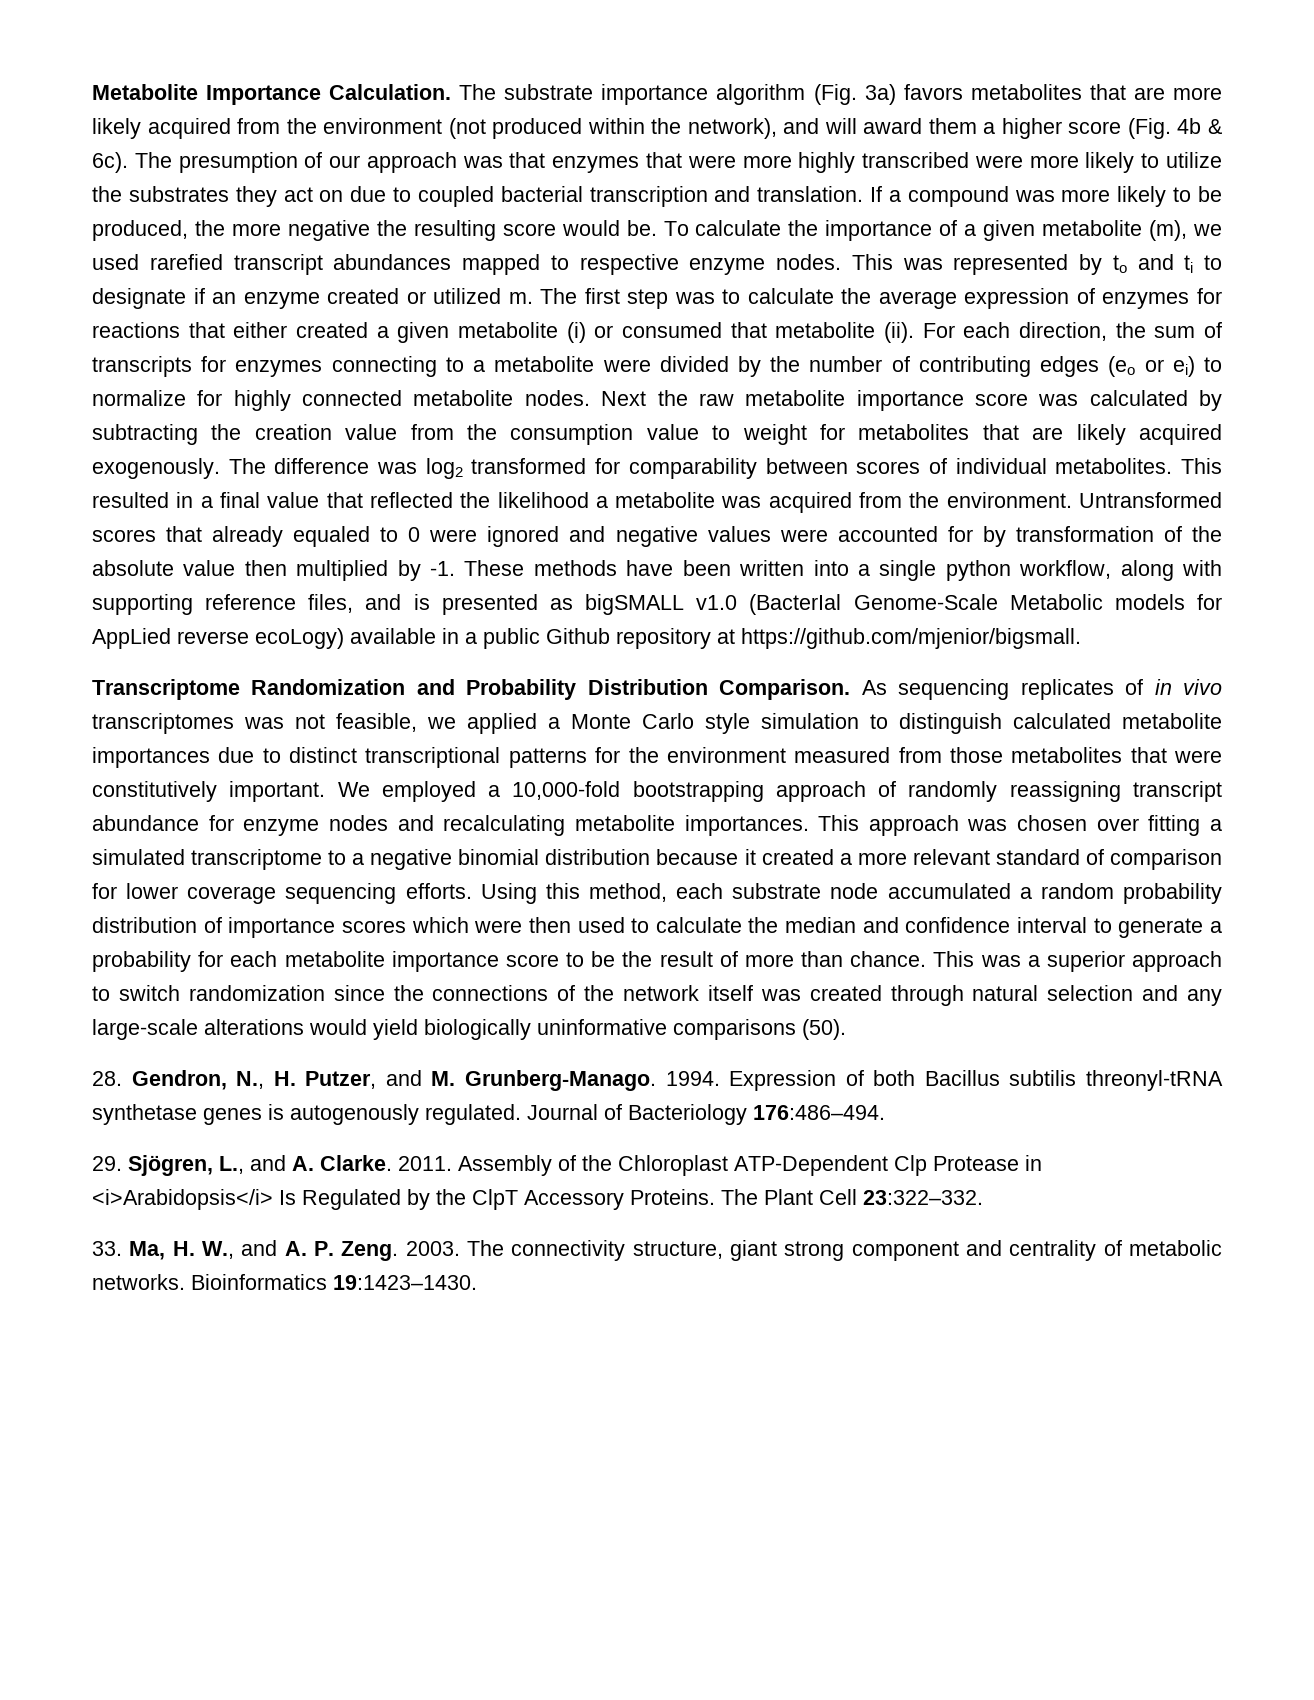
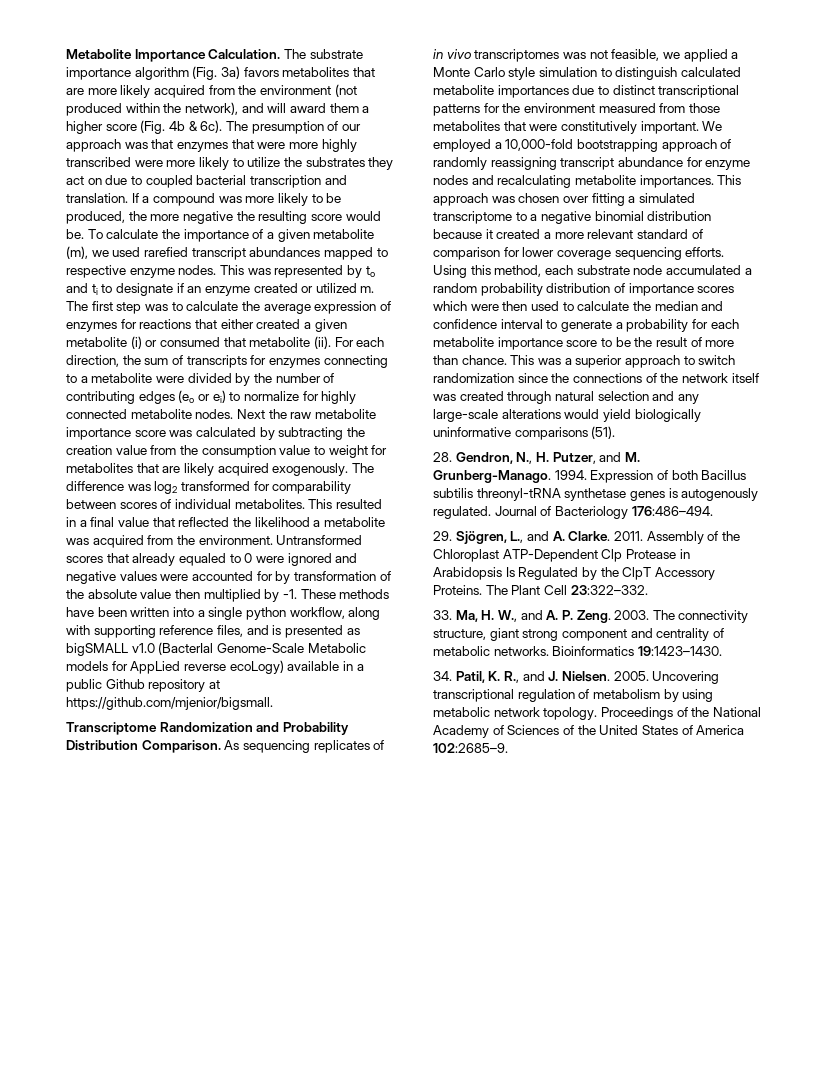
- This was a superior approach to switch randomization since the connections of the network itself was created through natural selection and any large-scale alterations would yield biologically uninformative comparisons (50).
+ This was a superior approach to switch randomization since the connections of the network itself was created through natural selection and any large-scale alterations would yield biologically uninformative comparisons (51).
- Assembly of the Chloroplast ATP-Dependent Clp Protease in <i>Arabidopsis</i> Is Regulated by the ClpT Accessory Proteins.
+ Assembly of the Chloroplast ATP-Dependent Clp Protease in Arabidopsis Is Regulated by the ClpT Accessory Proteins.
+ 34. Patil, K. R., and J. Nielsen. 2005. Uncovering transcriptional regulation of metabolism by using metabolic network topology. Proceedings of the National Academy of Sciences of the United States of America 102:2685–9.

